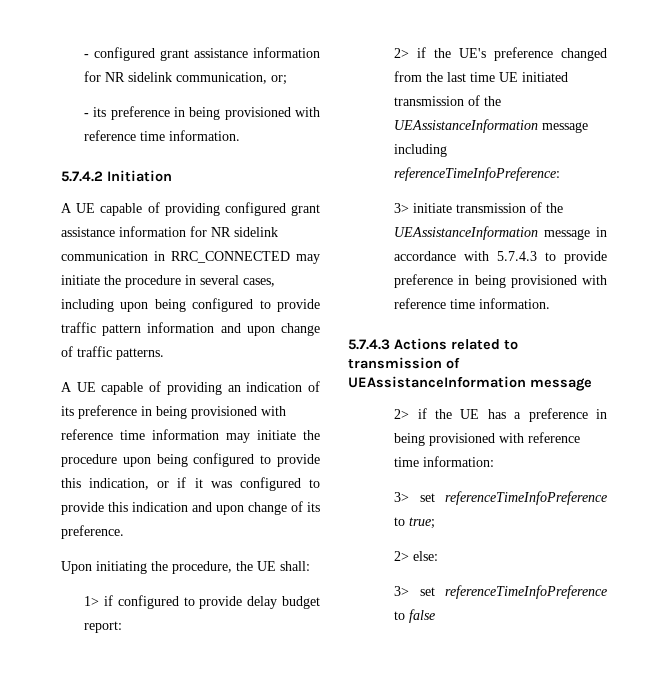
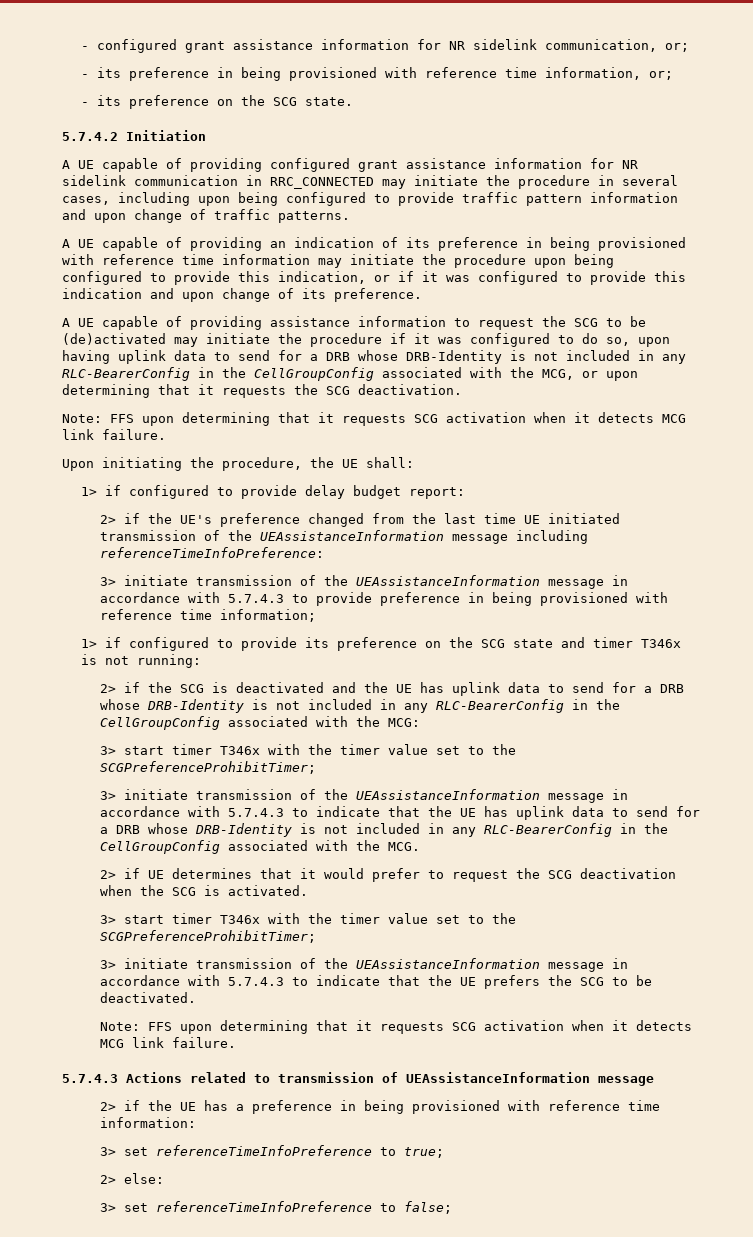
- - its preference in being provisioned with reference time information.
+ - its preference in being provisioned with reference time information, or;
+ - its preference on the SCG state.
+ A UE capable of providing assistance information to request the SCG to be (de)activated may initiate the procedure if it was configured to do so, upon having uplink data to send for a DRB whose DRB-Identity is not included in any RLC-BearerConfig in the CellGroupConfig associated with the MCG, or upon determining that it requests the SCG deactivation.
+ Note: FFS upon determining that it requests SCG activation when it detects MCG link failure.
- 3> initiate transmission of the UEAssistanceInformation message in accordance with 5.7.4.3 to provide preference in being provisioned with reference time information.
+ 3> initiate transmission of the UEAssistanceInformation message in accordance with 5.7.4.3 to provide preference in being provisioned with reference time information;
+ 1> if configured to provide its preference on the SCG state and timer T346x is not running:
+ 2> if the SCG is deactivated and the UE has uplink data to send for a DRB whose DRB-Identity is not included in any RLC-BearerConfig in the CellGroupConfig associated with the MCG:
+ 3> start timer T346x with the timer value set to the SCGPreferenceProhibitTimer;
+ 3> initiate transmission of the UEAssistanceInformation message in accordance with 5.7.4.3 to indicate that the UE has uplink data to send for a DRB whose DRB-Identity is not included in any RLC-BearerConfig in the CellGroupConfig associated with the MCG.
+ 2> if UE determines that it would prefer to request the SCG deactivation when the SCG is activated.
+ 3> start timer T346x with the timer value set to the SCGPreferenceProhibitTimer;
+ 3> initiate transmission of the UEAssistanceInformation message in accordance with 5.7.4.3 to indicate that the UE prefers the SCG to be deactivated.
+ Note: FFS upon determining that it requests SCG activation when it detects MCG link failure.
- 3> set referenceTimeInfoPreference to false
+ 3> set referenceTimeInfoPreference to false;

